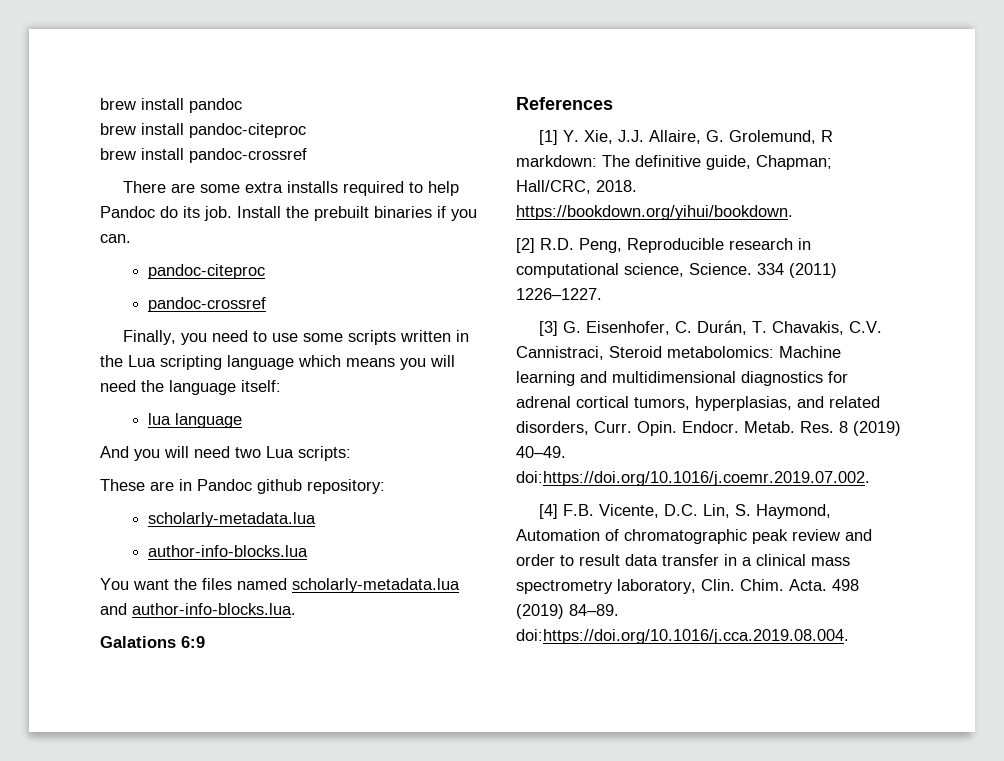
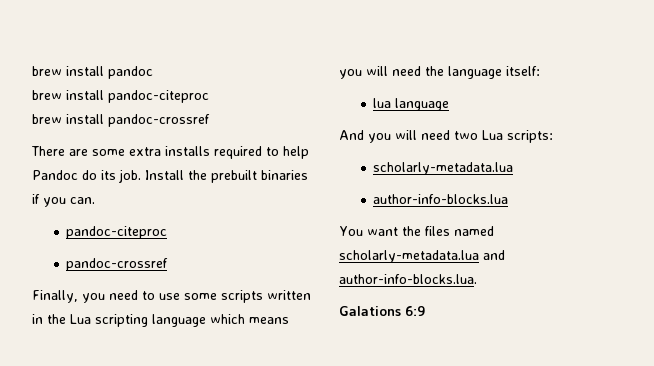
- These are in Pandoc github repository:
- References
- [1] Y. Xie, J.J. Allaire, G. Grolemund, R markdown: The definitive guide, Chapman; Hall/CRC, 2018. https://bookdown.org/yihui/bookdown.
- [2] R.D. Peng, Reproducible research in computational science, Science. 334 (2011) 1226–1227.
- [3] G. Eisenhofer, C. Durán, T. Chavakis, C.V. Cannistraci, Steroid metabolomics: Machine learning and multidimensional diagnostics for adrenal cortical tumors, hyperplasias, and related disorders, Curr. Opin. Endocr. Metab. Res. 8 (2019) 40–49. doi:https://doi.org/10.1016/j.coemr.2019.07.002.
- [4] F.B. Vicente, D.C. Lin, S. Haymond, Automation of chromatographic peak review and order to result data transfer in a clinical mass spectrometry laboratory, Clin. Chim. Acta. 498 (2019) 84–89. doi:https://doi.org/10.1016/j.cca.2019.08.004.

